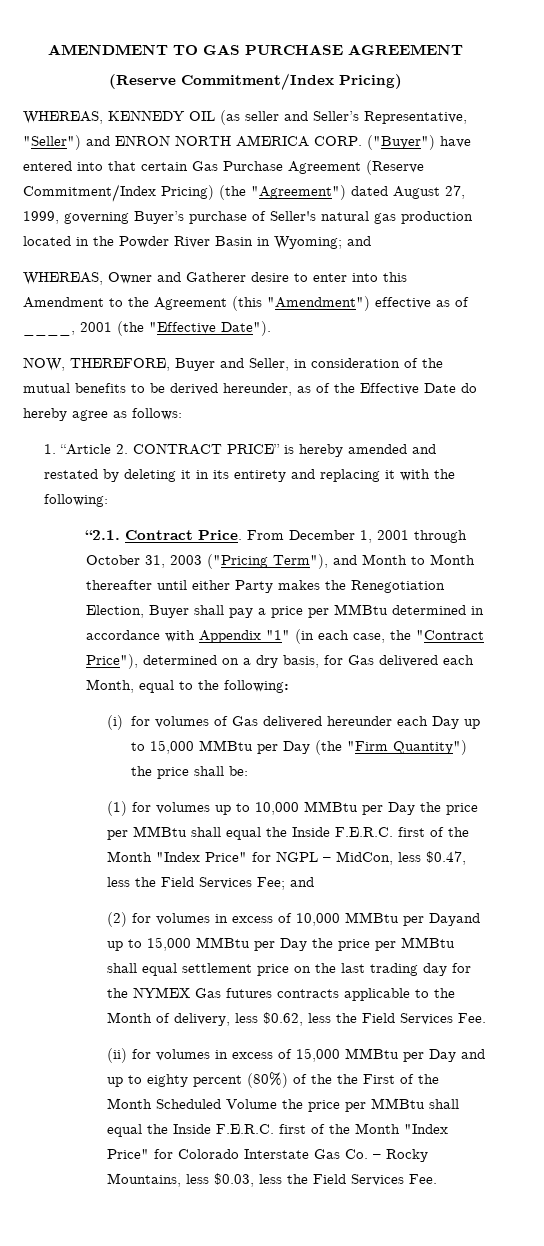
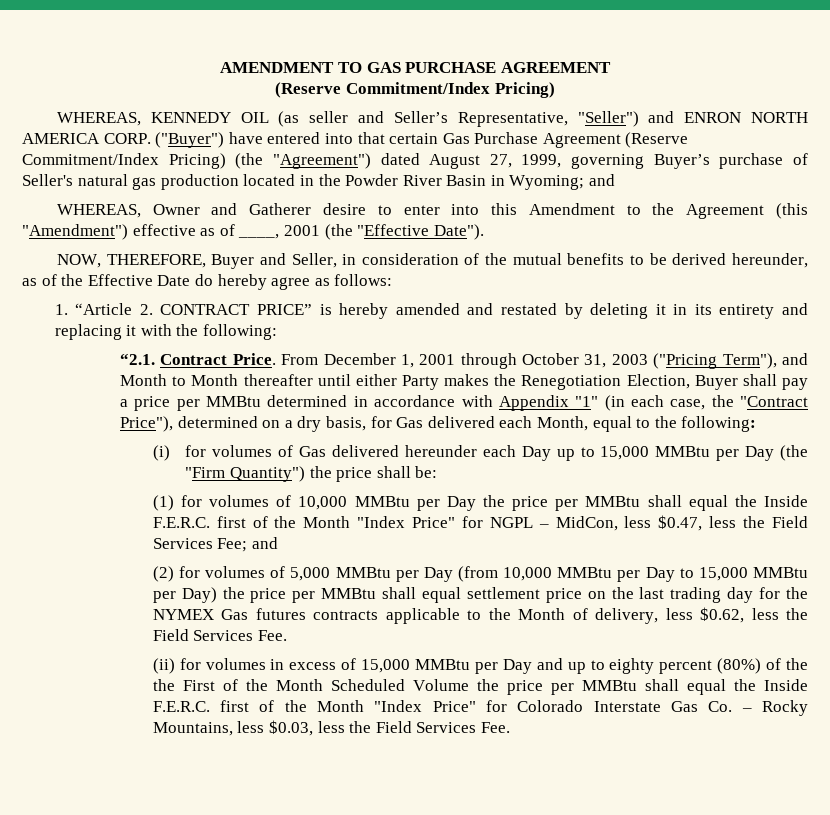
- (1) for volumes up to 10,000 MMBtu per Day the price per MMBtu shall equal the Inside F.E.R.C. first of the Month "Index Price" for NGPL – MidCon, less $0.47, less the Field Services Fee; and
+ (1) for volumes of 10,000 MMBtu per Day the price per MMBtu shall equal the Inside F.E.R.C. first of the Month "Index Price" for NGPL – MidCon, less $0.47, less the Field Services Fee; and
- (2) for volumes in excess of 10,000 MMBtu per Dayand up to 15,000 MMBtu per Day the price per MMBtu shall equal settlement price on the last trading day for the NYMEX Gas futures contracts applicable to the Month of delivery, less $0.62, less the Field Services Fee.
+ (2) for volumes of 5,000 MMBtu per Day (from 10,000 MMBtu per Day to 15,000 MMBtu per Day) the price per MMBtu shall equal settlement price on the last trading day for the NYMEX Gas futures contracts applicable to the Month of delivery, less $0.62, less the Field Services Fee.

